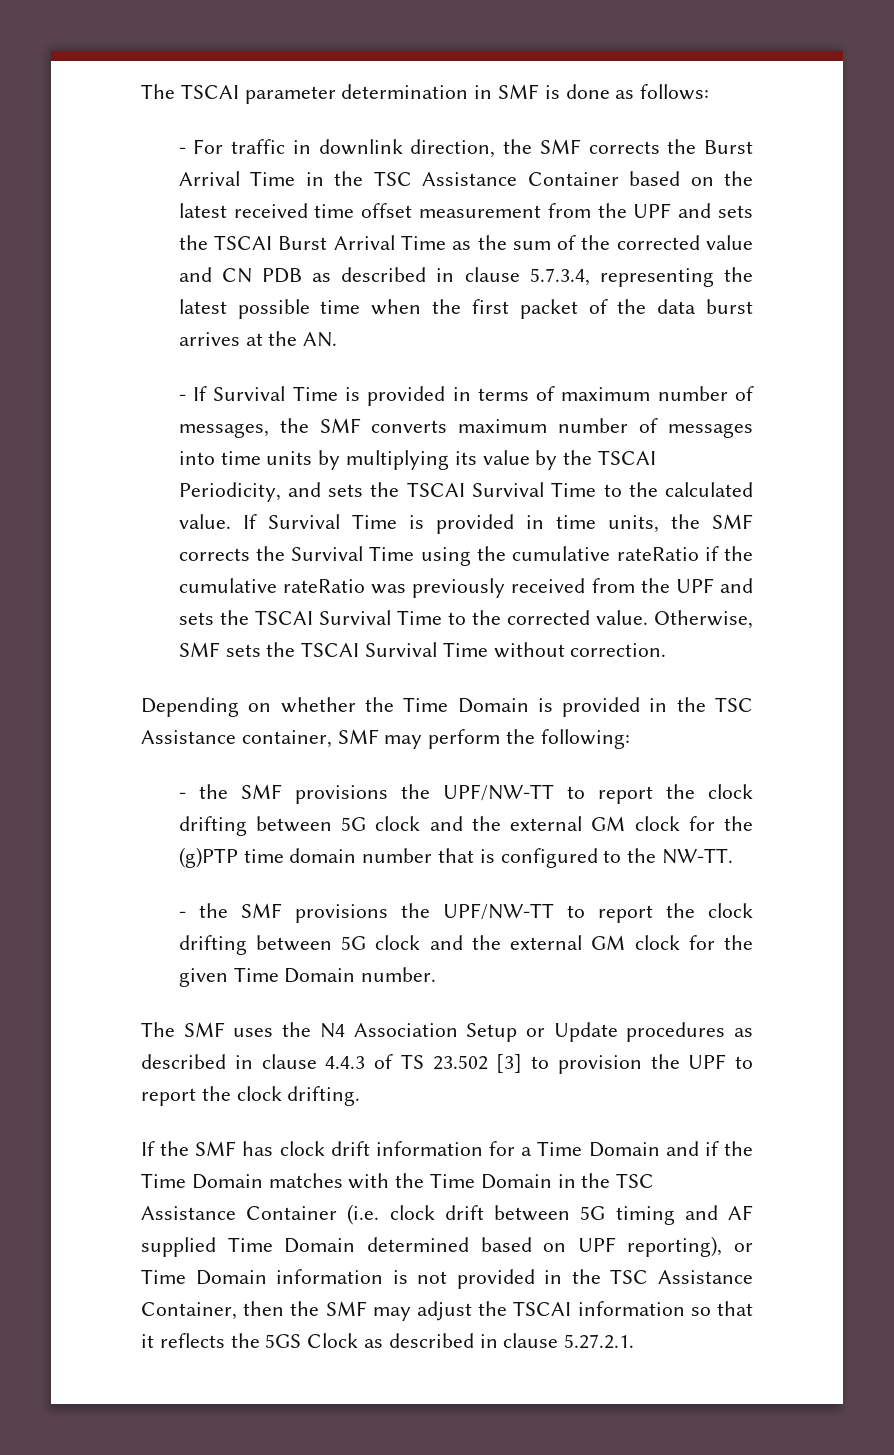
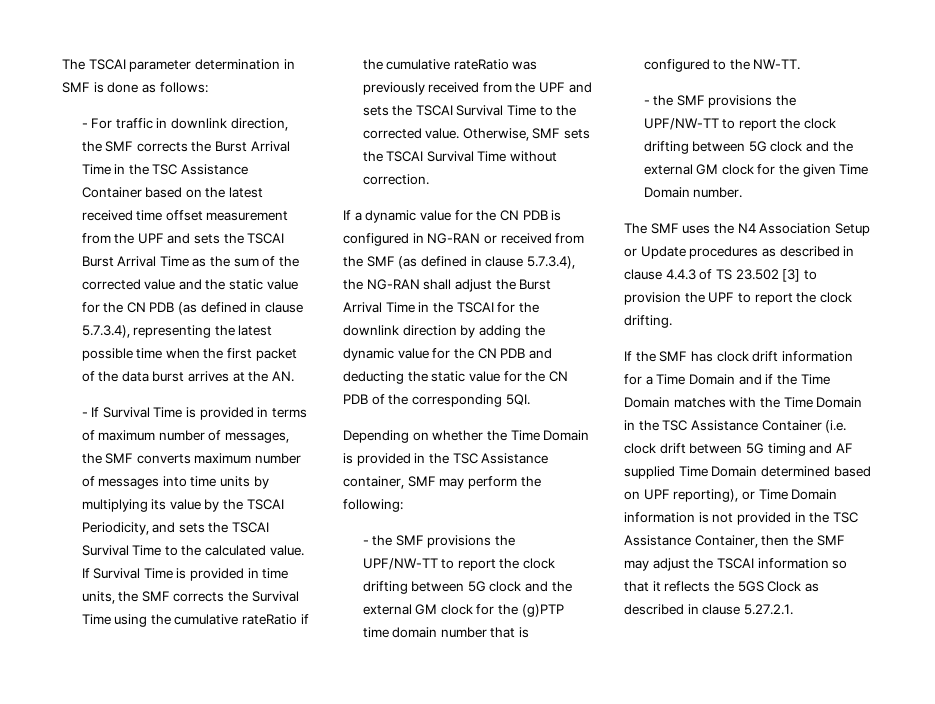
- - For traffic in downlink direction, the SMF corrects the Burst Arrival Time in the TSC Assistance Container based on the latest received time offset measurement from the UPF and sets the TSCAI Burst Arrival Time as the sum of the corrected value and CN PDB as described in clause 5.7.3.4, representing the latest possible time when the first packet of the data burst arrives at the AN.
+ - For traffic in downlink direction, the SMF corrects the Burst Arrival Time in the TSC Assistance Container based on the latest received time offset measurement from the UPF and sets the TSCAI Burst Arrival Time as the sum of the corrected value and the static value for the CN PDB (as defined in clause 5.7.3.4), representing the latest possible time when the first packet of the data burst arrives at the AN.
+ If a dynamic value for the CN PDB is configured in NG-RAN or received from the SMF (as defined in clause 5.7.3.4), the NG-RAN shall adjust the Burst Arrival Time in the TSCAI for the downlink direction by adding the dynamic value for the CN PDB and deducting the static value for the CN PDB of the corresponding 5QI.

